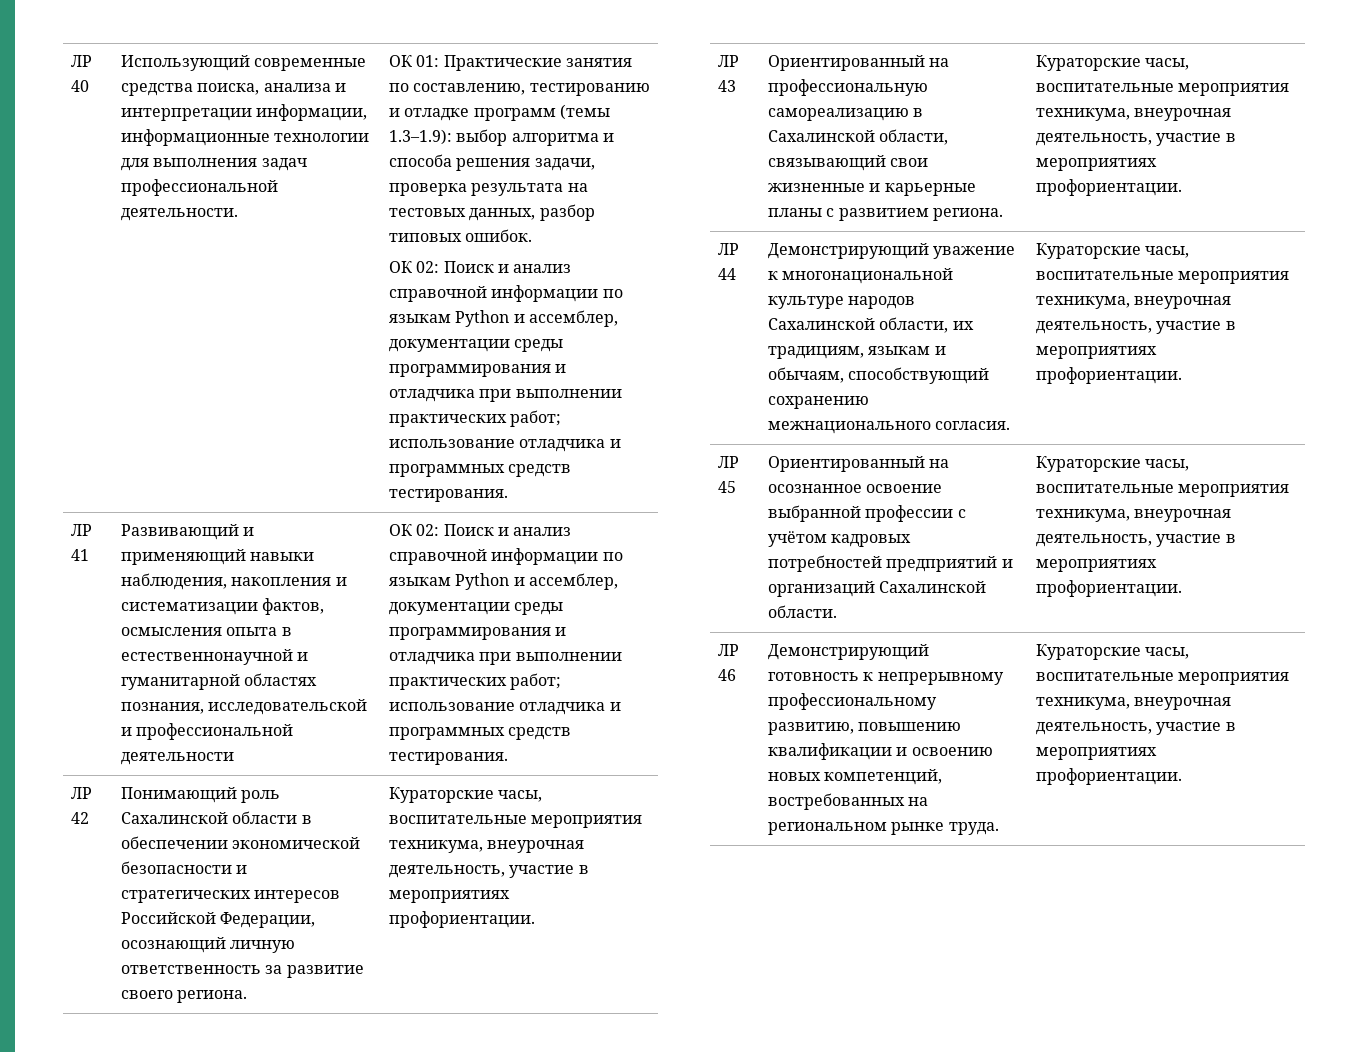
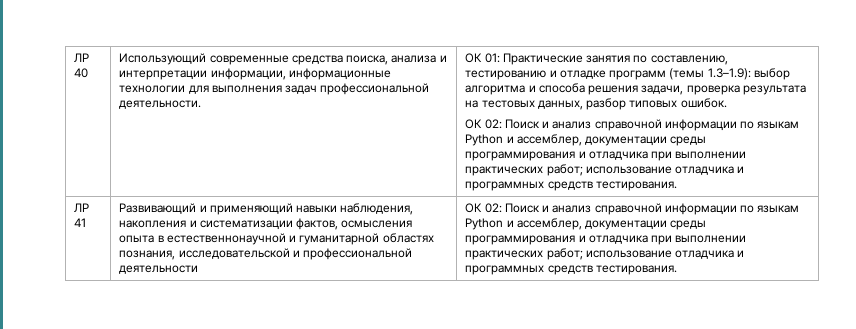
- ЛР 42 | Понимающий роль Сахалинской области в обеспечении экономической безопасности и стратегических интересов Российской Федерации, осознающий личную ответственность за развитие своего региона. | Кураторские часы, воспитательные мероприятия техникума, внеурочная деятельность, участие в мероприятиях профориентации.
- ЛР 43 | Ориентированный на профессиональную самореализацию в Сахалинской области, связывающий свои жизненные и карьерные планы с развитием региона. | Кураторские часы, воспитательные мероприятия техникума, внеурочная деятельность, участие в мероприятиях профориентации.
- ЛР 44 | Демонстрирующий уважение к многонациональной культуре народов Сахалинской области, их традициям, языкам и обычаям, способствующий сохранению межнационального согласия. | Кураторские часы, воспитательные мероприятия техникума, внеурочная деятельность, участие в мероприятиях профориентации.
- ЛР 45 | Ориентированный на осознанное освоение выбранной профессии с учётом кадровых потребностей предприятий и организаций Сахалинской области. | Кураторские часы, воспитательные мероприятия техникума, внеурочная деятельность, участие в мероприятиях профориентации.
- ЛР 46 | Демонстрирующий готовность к непрерывному профессиональному развитию, повышению квалификации и освоению новых компетенций, востребованных на региональном рынке труда. | Кураторские часы, воспитательные мероприятия техникума, внеурочная деятельность, участие в мероприятиях профориентации.

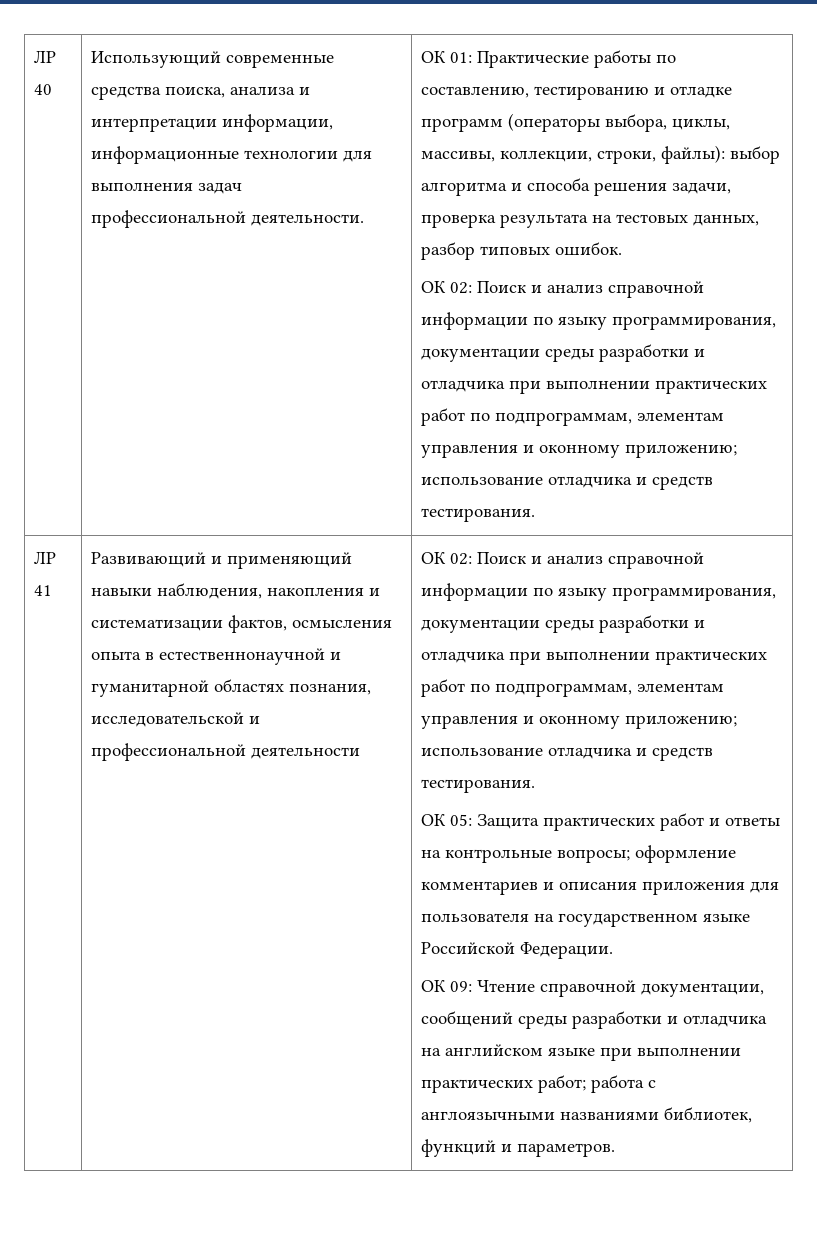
- ОК 01: Практические занятия по составлению, тестированию и отладке программ (темы 1.3–1.9): выбор алгоритма и способа решения задачи, проверка результата на тестовых данных, разбор типовых ошибок.
- ОК 02: Поиск и анализ справочной информации по языкам Python и ассемблер, документации среды программирования и отладчика при выполнении практических работ; использование отладчика и программных средств тестирования.
+ ОК 01: Практические работы по составлению, тестированию и отладке программ (операторы выбора, циклы, массивы, коллекции, строки, файлы): выбор алгоритма и способа решения задачи, проверка результата на тестовых данных, разбор типовых ошибок.
+ ОК 02: Поиск и анализ справочной информации по языку программирования, документации среды разработки и отладчика при выполнении практических работ по подпрограммам, элементам управления и оконному приложению; использование отладчика и средств тестирования.
- Развивающий и применяющий навыки наблюдения, накопления и систематизации фактов, осмысления опыта в естественнонаучной и гуманитарной областях познания, исследовательской и профессиональной деятельности | ОК 02: Поиск и анализ справочной информации по языкам Python и ассемблер, документации среды программирования и отладчика при выполнении практических работ; использование отладчика и программных средств тестирования.
+ Развивающий и применяющий навыки наблюдения, накопления и систематизации фактов, осмысления опыта в естественнонаучной и гуманитарной областях познания, исследовательской и профессиональной деятельности | ОК 02: Поиск и анализ справочной информации по языку программирования, документации среды разработки и отладчика при выполнении практических работ по подпрограммам, элементам управления и оконному приложению; использование отладчика и средств тестирования.
+ ОК 05: Защита практических работ и ответы на контрольные вопросы; оформление комментариев и описания приложения для пользователя на государственном языке Российской Федерации.
+ ОК 09: Чтение справочной документации, сообщений среды разработки и отладчика на английском языке при выполнении практических работ; работа с англоязычными названиями библиотек, функций и параметров.

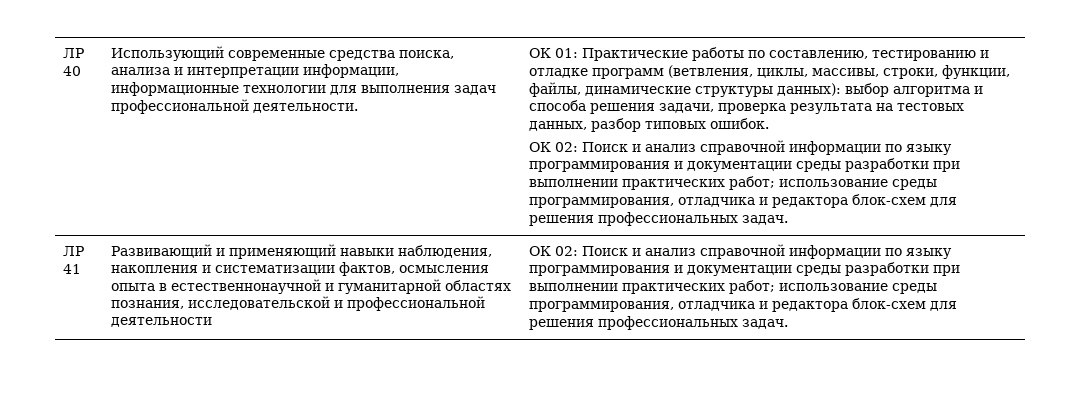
- ОК 01: Практические работы по составлению, тестированию и отладке программ (операторы выбора, циклы, массивы, коллекции, строки, файлы): выбор алгоритма и способа решения задачи, проверка результата на тестовых данных, разбор типовых ошибок.
- ОК 02: Поиск и анализ справочной информации по языку программирования, документации среды разработки и отладчика при выполнении практических работ по подпрограммам, элементам управления и оконному приложению; использование отладчика и средств тестирования.
+ ОК 01: Практические работы по составлению, тестированию и отладке программ (ветвления, циклы, массивы, строки, функции, файлы, динамические структуры данных): выбор алгоритма и способа решения задачи, проверка результата на тестовых данных, разбор типовых ошибок.
+ ОК 02: Поиск и анализ справочной информации по языку программирования и документации среды разработки при выполнении практических работ; использование среды программирования, отладчика и редактора блок-схем для решения профессиональных задач.
- Развивающий и применяющий навыки наблюдения, накопления и систематизации фактов, осмысления опыта в естественнонаучной и гуманитарной областях познания, исследовательской и профессиональной деятельности | ОК 02: Поиск и анализ справочной информации по языку программирования, документации среды разработки и отладчика при выполнении практических работ по подпрограммам, элементам управления и оконному приложению; использование отладчика и средств тестирования.
- ОК 05: Защита практических работ и ответы на контрольные вопросы; оформление комментариев и описания приложения для пользователя на государственном языке Российской Федерации.
- ОК 09: Чтение справочной документации, сообщений среды разработки и отладчика на английском языке при выполнении практических работ; работа с англоязычными названиями библиотек, функций и параметров.
+ Развивающий и применяющий навыки наблюдения, накопления и систематизации фактов, осмысления опыта в естественнонаучной и гуманитарной областях познания, исследовательской и профессиональной деятельности | ОК 02: Поиск и анализ справочной информации по языку программирования и документации среды разработки при выполнении практических работ; использование среды программирования, отладчика и редактора блок-схем для решения профессиональных задач.

